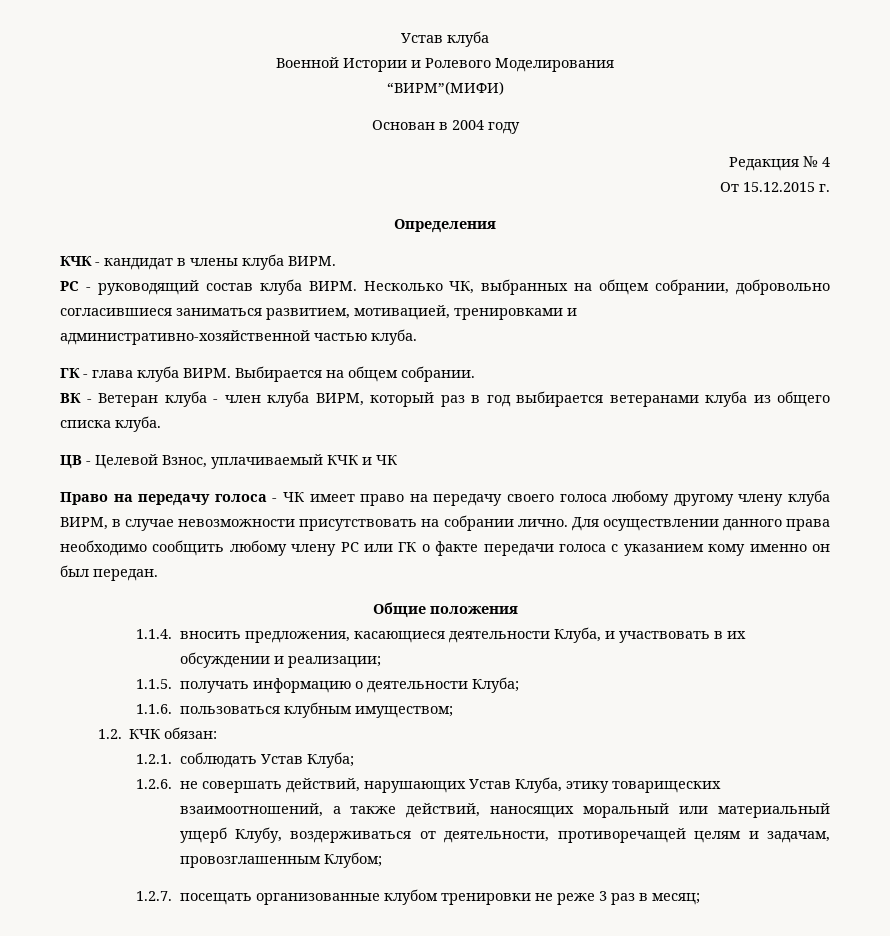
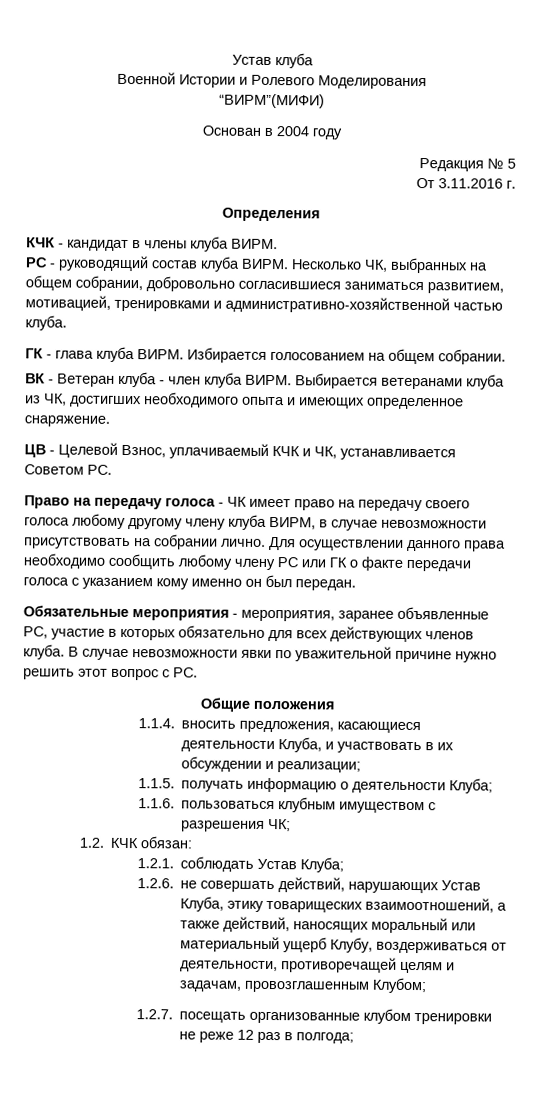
- Редакция № 4
+ Редакция № 5
- От 15.12.2015 г.
+ От 3.11.2016 г.
- Выбирается на общем собрании.
+ Избирается голосованием на общем собрании.
- ВК - Ветеран клуба - член клуба ВИРМ, который раз в год выбирается ветеранами клуба из общего списка клуба.
+ ВК - Ветеран клуба - член клуба ВИРМ. Выбирается ветеранами клуба из ЧК, достигших необходимого опыта и имеющих определенное снаряжение.
- ЦВ - Целевой Взнос, уплачиваемый КЧК и ЧК
+ ЦВ - Целевой Взнос, уплачиваемый КЧК и ЧК, устанавливается Советом РС.
+ Обязательные мероприятия - мероприятия, заранее объявленные РС, участие в которых обязательно для всех действующих членов клуба. В случае невозможности явки по уважительной причине нужно решить этот вопрос с РС.
- 1.1.6. пользоваться клубным имуществом;
+ 1.1.6. пользоваться клубным имуществом с разрешения ЧК;
- 1.2.7. посещать организованные клубом тренировки не реже 3 раз в месяц;
+ 1.2.7. посещать организованные клубом тренировки не реже 12 раз в полгода;

